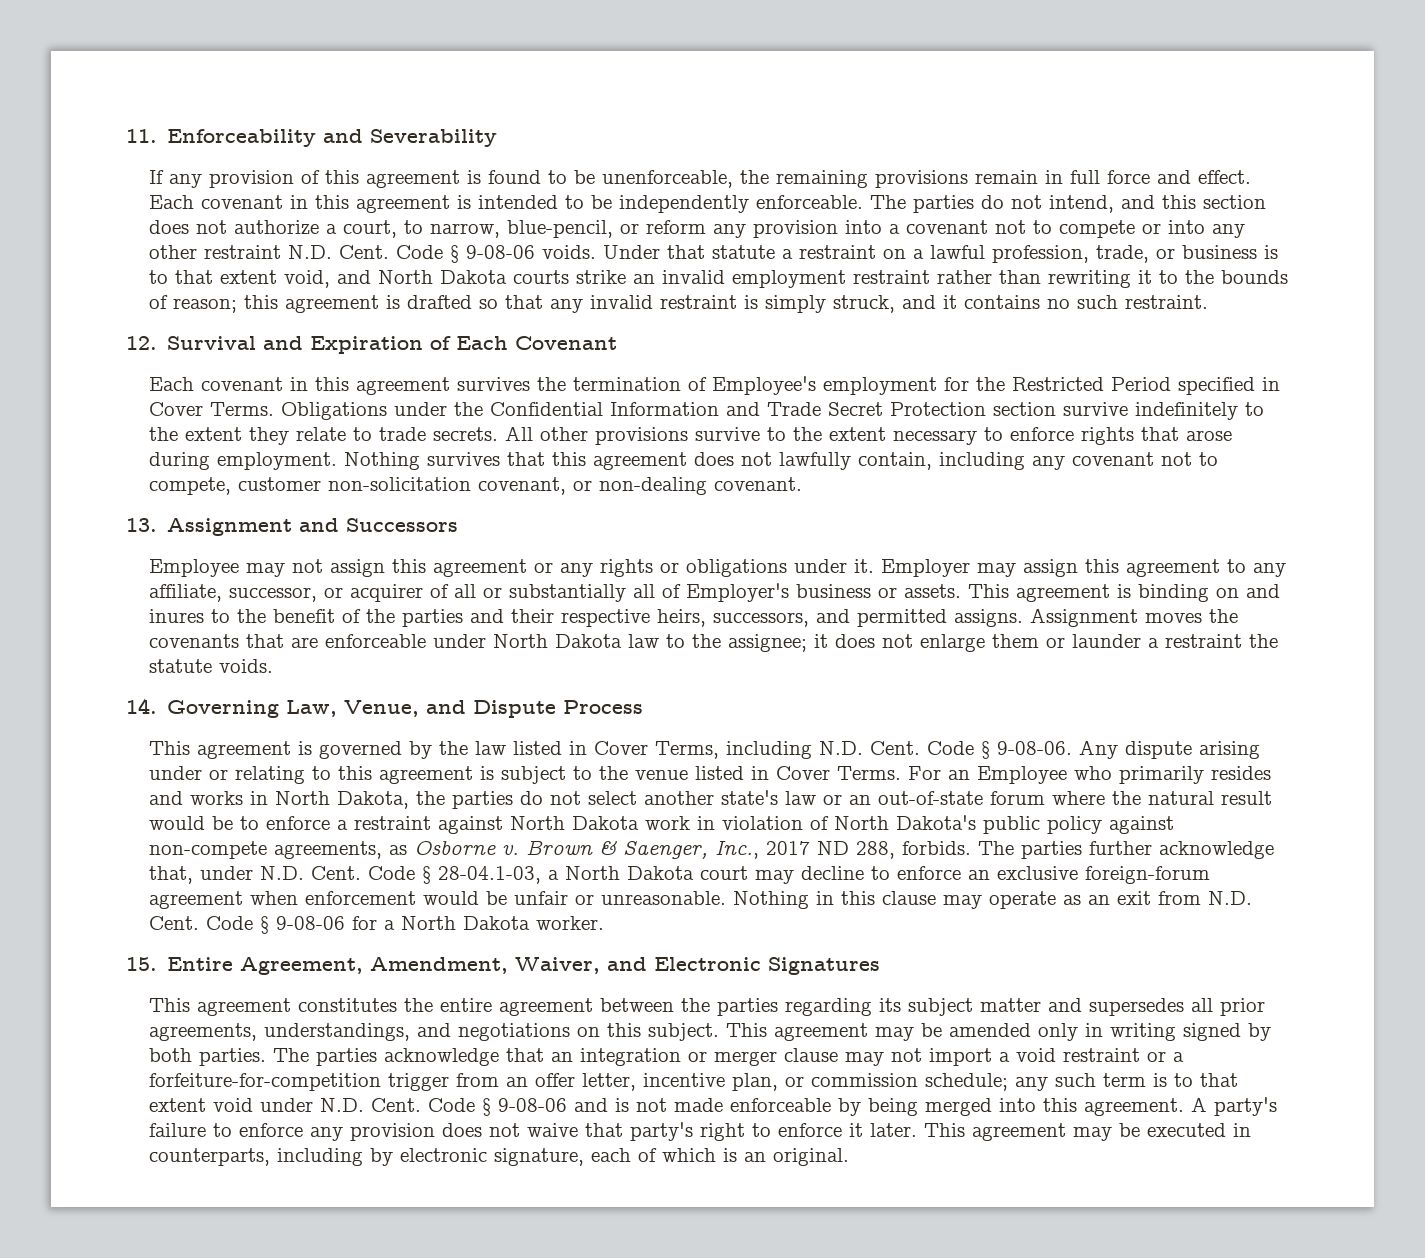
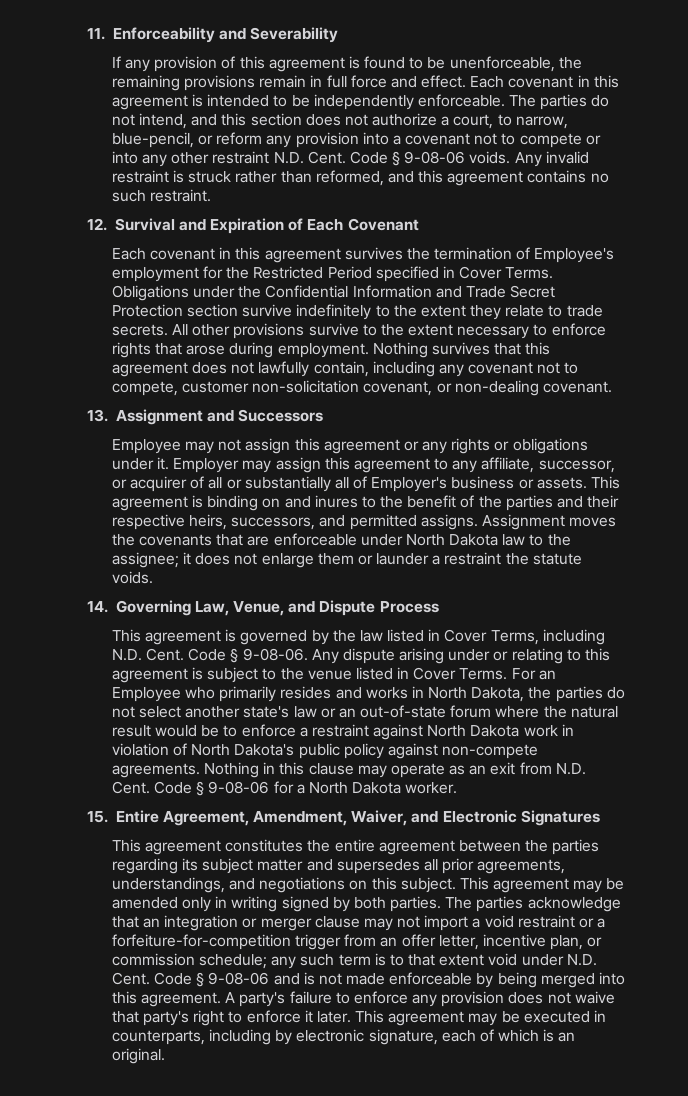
- Under that statute a restraint on a lawful profession, trade, or business is to that extent void, and North Dakota courts strike an invalid employment restraint rather than rewriting it to the bounds of reason; this agreement is drafted so that any invalid restraint is simply struck, and it contains no such restraint.
+ Any invalid restraint is struck rather than reformed, and this agreement contains no such restraint.
- For an Employee who primarily resides and works in North Dakota, the parties do not select another state's law or an out-of-state forum where the natural result would be to enforce a restraint against North Dakota work in violation of North Dakota's public policy against non-compete agreements, as Osborne v. Brown & Saenger, Inc., 2017 ND 288, forbids. The parties further acknowledge that, under N.D. Cent. Code § 28-04.1-03, a North Dakota court may decline to enforce an exclusive foreign-forum agreement when enforcement would be unfair or unreasonable.
+ For an Employee who primarily resides and works in North Dakota, the parties do not select another state's law or an out-of-state forum where the natural result would be to enforce a restraint against North Dakota work in violation of North Dakota's public policy against non-compete agreements.

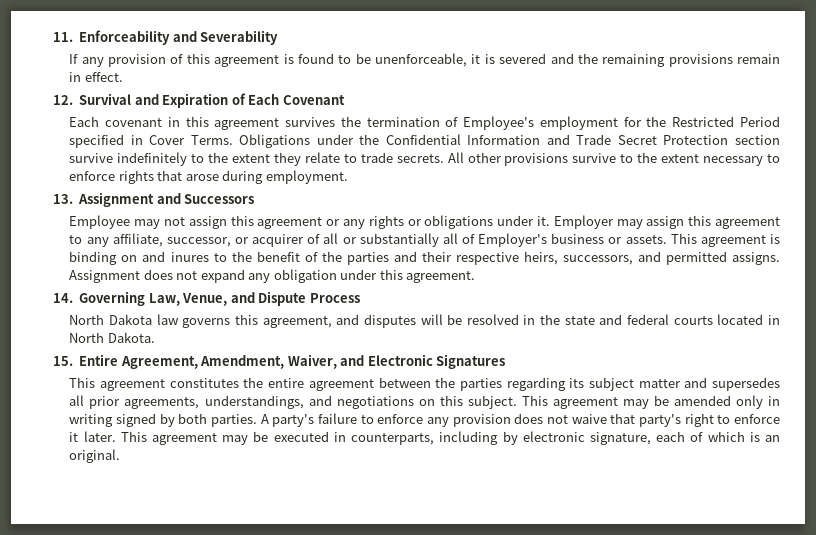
- If any provision of this agreement is found to be unenforceable, the remaining provisions remain in full force and effect. Each covenant in this agreement is intended to be independently enforceable. The parties do not intend, and this section does not authorize a court, to narrow, blue-pencil, or reform any provision into a covenant not to compete or into any other restraint N.D. Cent. Code § 9-08-06 voids. Any invalid restraint is struck rather than reformed, and this agreement contains no such restraint.
+ If any provision of this agreement is found to be unenforceable, it is severed and the remaining provisions remain in effect.
- Nothing survives that this agreement does not lawfully contain, including any covenant not to compete, customer non-solicitation covenant, or non-dealing covenant.
- Assignment moves the covenants that are enforceable under North Dakota law to the assignee; it does not enlarge them or launder a restraint the statute voids.
+ Assignment does not expand any obligation under this agreement.
- This agreement is governed by the law listed in Cover Terms, including N.D. Cent. Code § 9-08-06. Any dispute arising under or relating to this agreement is subject to the venue listed in Cover Terms. For an Employee who primarily resides and works in North Dakota, the parties do not select another state's law or an out-of-state forum where the natural result would be to enforce a restraint against North Dakota work in violation of North Dakota's public policy against non-compete agreements. Nothing in this clause may operate as an exit from N.D. Cent. Code § 9-08-06 for a North Dakota worker.
+ North Dakota law governs this agreement, and disputes will be resolved in the state and federal courts located in North Dakota.
- The parties acknowledge that an integration or merger clause may not import a void restraint or a forfeiture-for-competition trigger from an offer letter, incentive plan, or commission schedule; any such term is to that extent void under N.D. Cent. Code § 9-08-06 and is not made enforceable by being merged into this agreement.

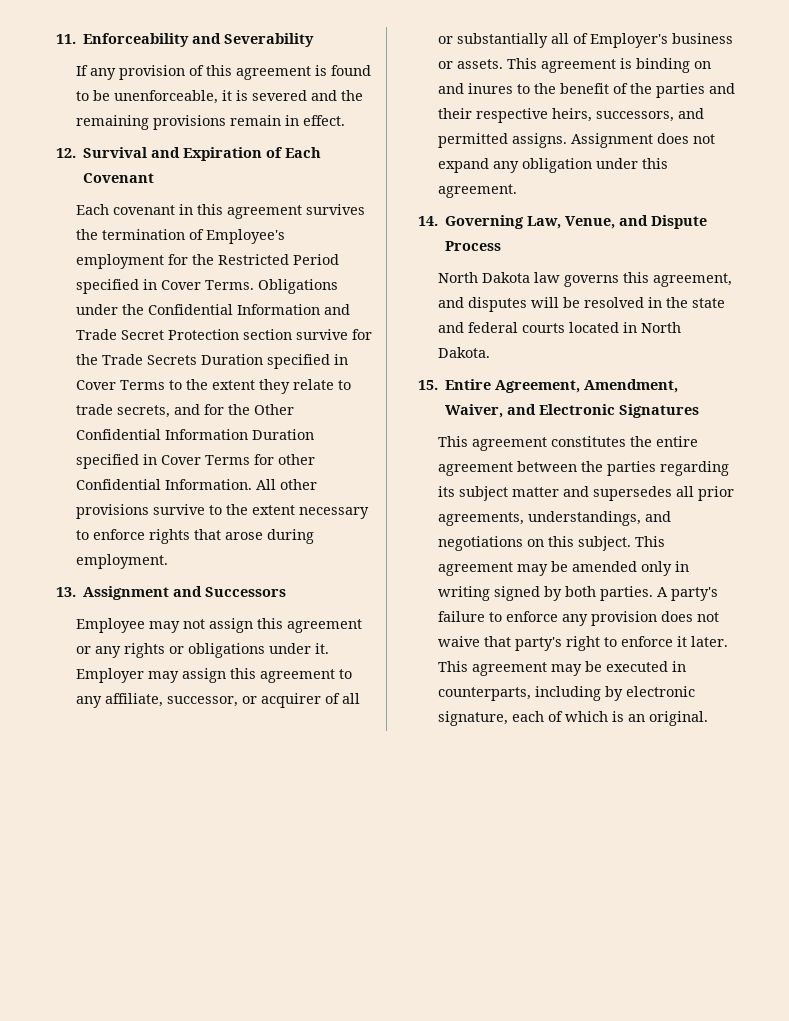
- Obligations under the Confidential Information and Trade Secret Protection section survive indefinitely to the extent they relate to trade secrets.
+ Obligations under the Confidential Information and Trade Secret Protection section survive for the Trade Secrets Duration specified in Cover Terms to the extent they relate to trade secrets, and for the Other Confidential Information Duration specified in Cover Terms for other Confidential Information.

